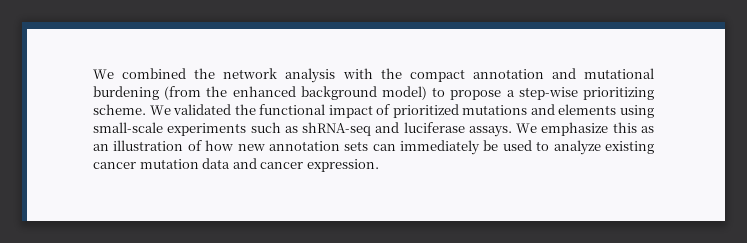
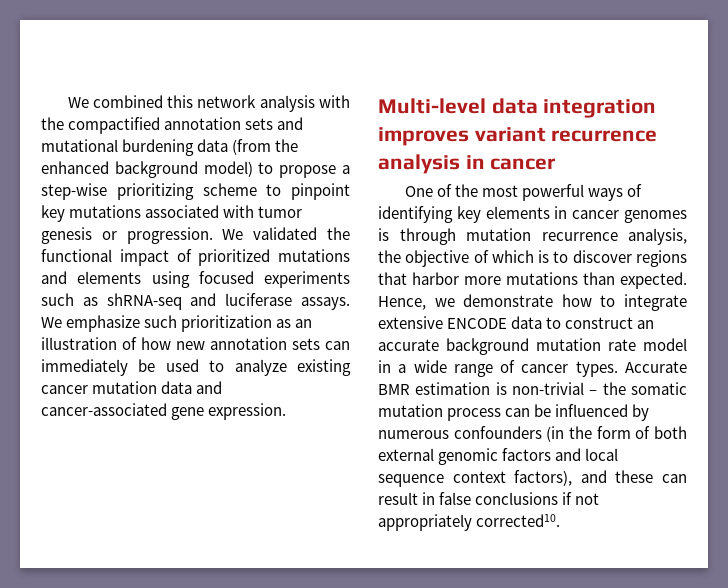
- We combined the network analysis with the compact annotation and mutational burdening (from the enhanced background model) to propose a step-wise prioritizing scheme.
+ We combined this network analysis with the compactified annotation sets and mutational burdening data (from the enhanced background model) to propose a step-wise prioritizing scheme to pinpoint key mutations associated with tumor genesis or progression.
- We validated the functional impact of prioritized mutations and elements using small-scale experiments such as shRNA-seq and luciferase assays.
+ We validated the functional impact of prioritized mutations and elements using focused experiments such as shRNA-seq and luciferase assays.
- We emphasize this as an illustration of how new annotation sets can immediately be used to analyze existing cancer mutation data and cancer expression.
+ We emphasize such prioritization as an illustration of how new annotation sets can immediately be used to analyze existing cancer mutation data and cancer-associated gene expression.
+ Multi-level data integration improves variant recurrence analysis in cancer
+ One of the most powerful ways of identifying key elements in cancer genomes is through mutation recurrence analysis, the objective of which is to discover regions that harbor more mutations than expected. Hence, we demonstrate how to integrate extensive ENCODE data to construct an accurate background mutation rate model in a wide range of cancer types. Accurate BMR estimation is non-trivial – the somatic mutation process can be influenced by numerous confounders (in the form of both external genomic factors and local sequence context factors), and these can result in false conclusions if not appropriately corrected10.

